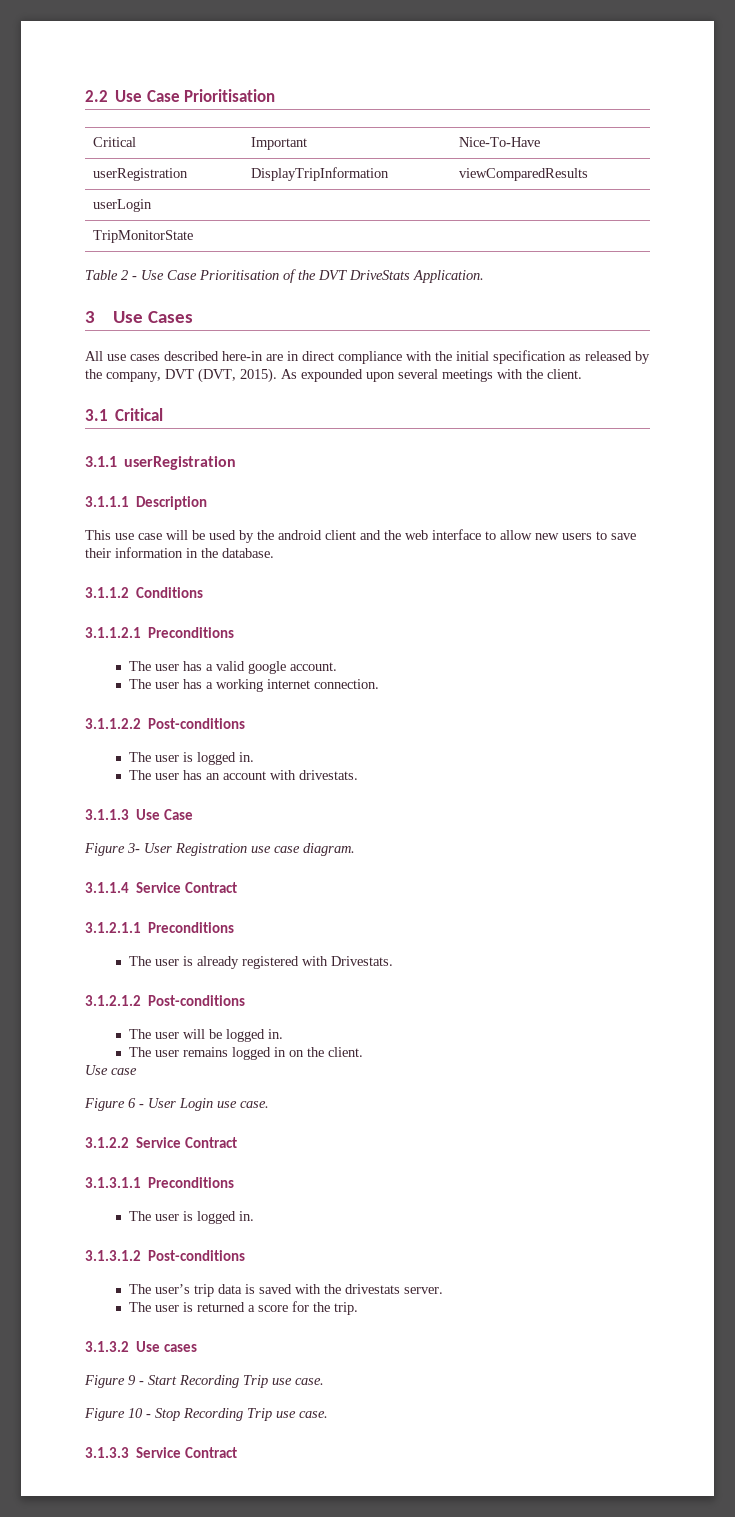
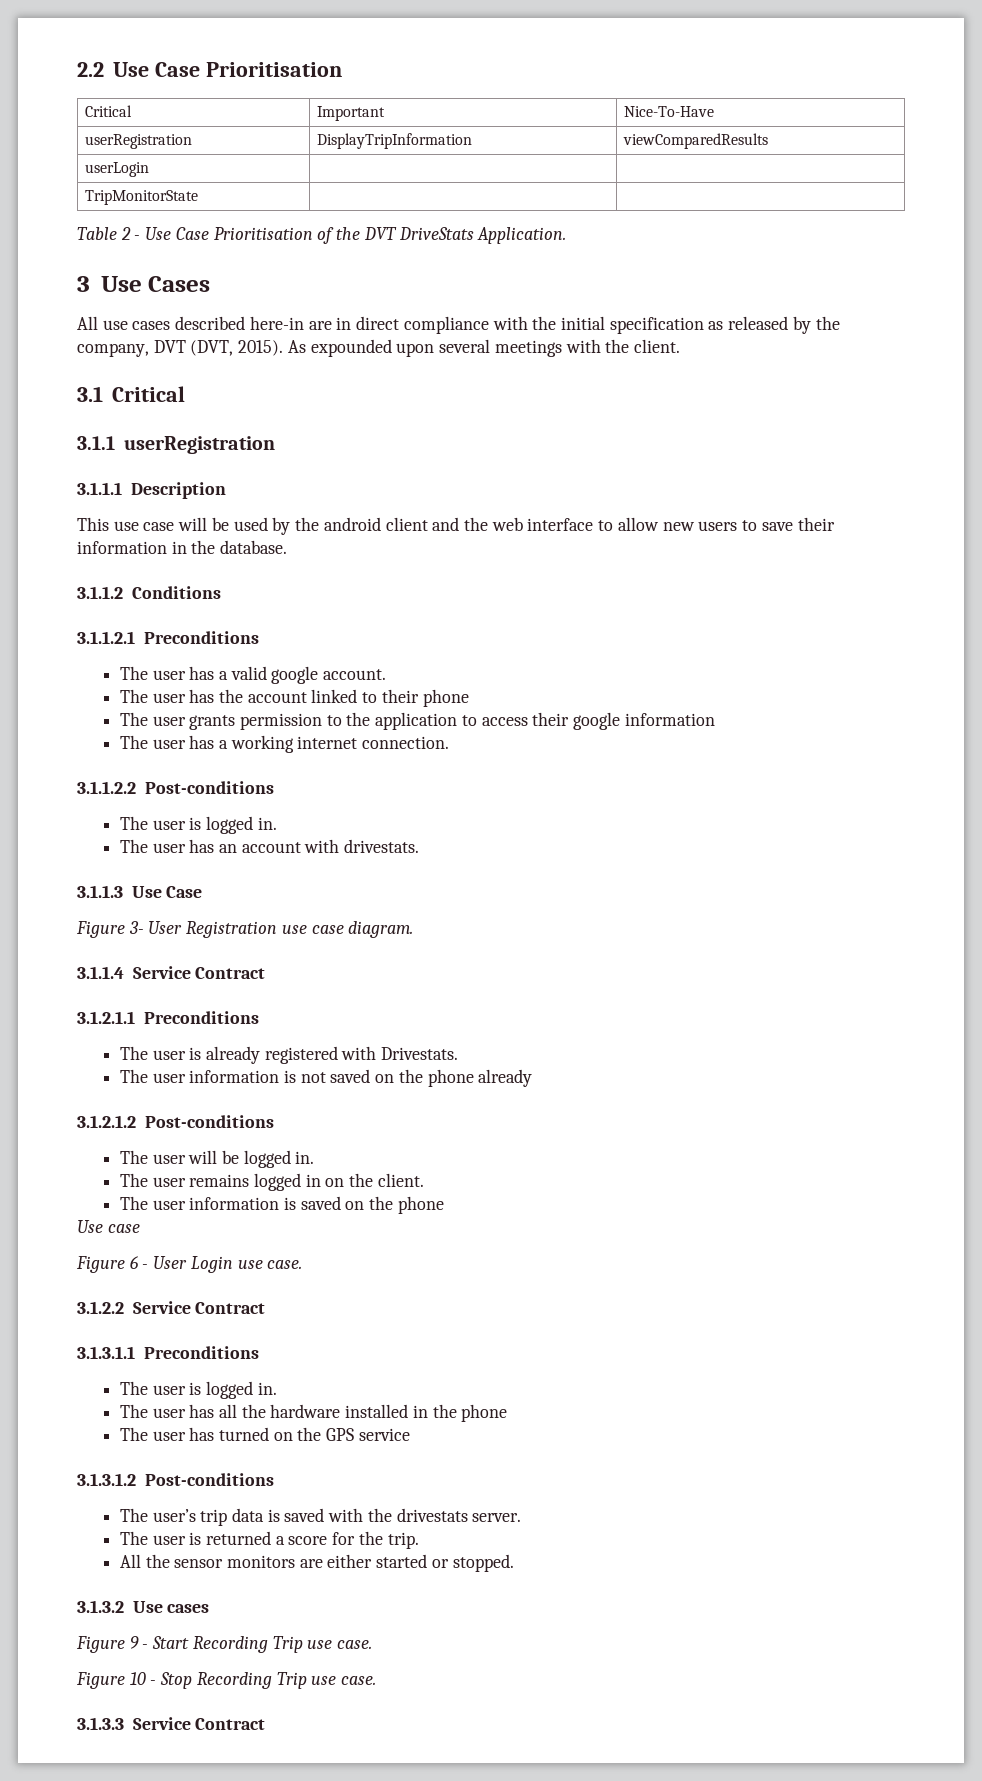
+ The user has the account linked to their phone
+ The user grants permission to the application to access their google information
+ The user information is not saved on the phone already
+ The user information is saved on the phone
+ The user has all the hardware installed in the phone
+ The user has turned on the GPS service
+ All the sensor monitors are either started or stopped.

